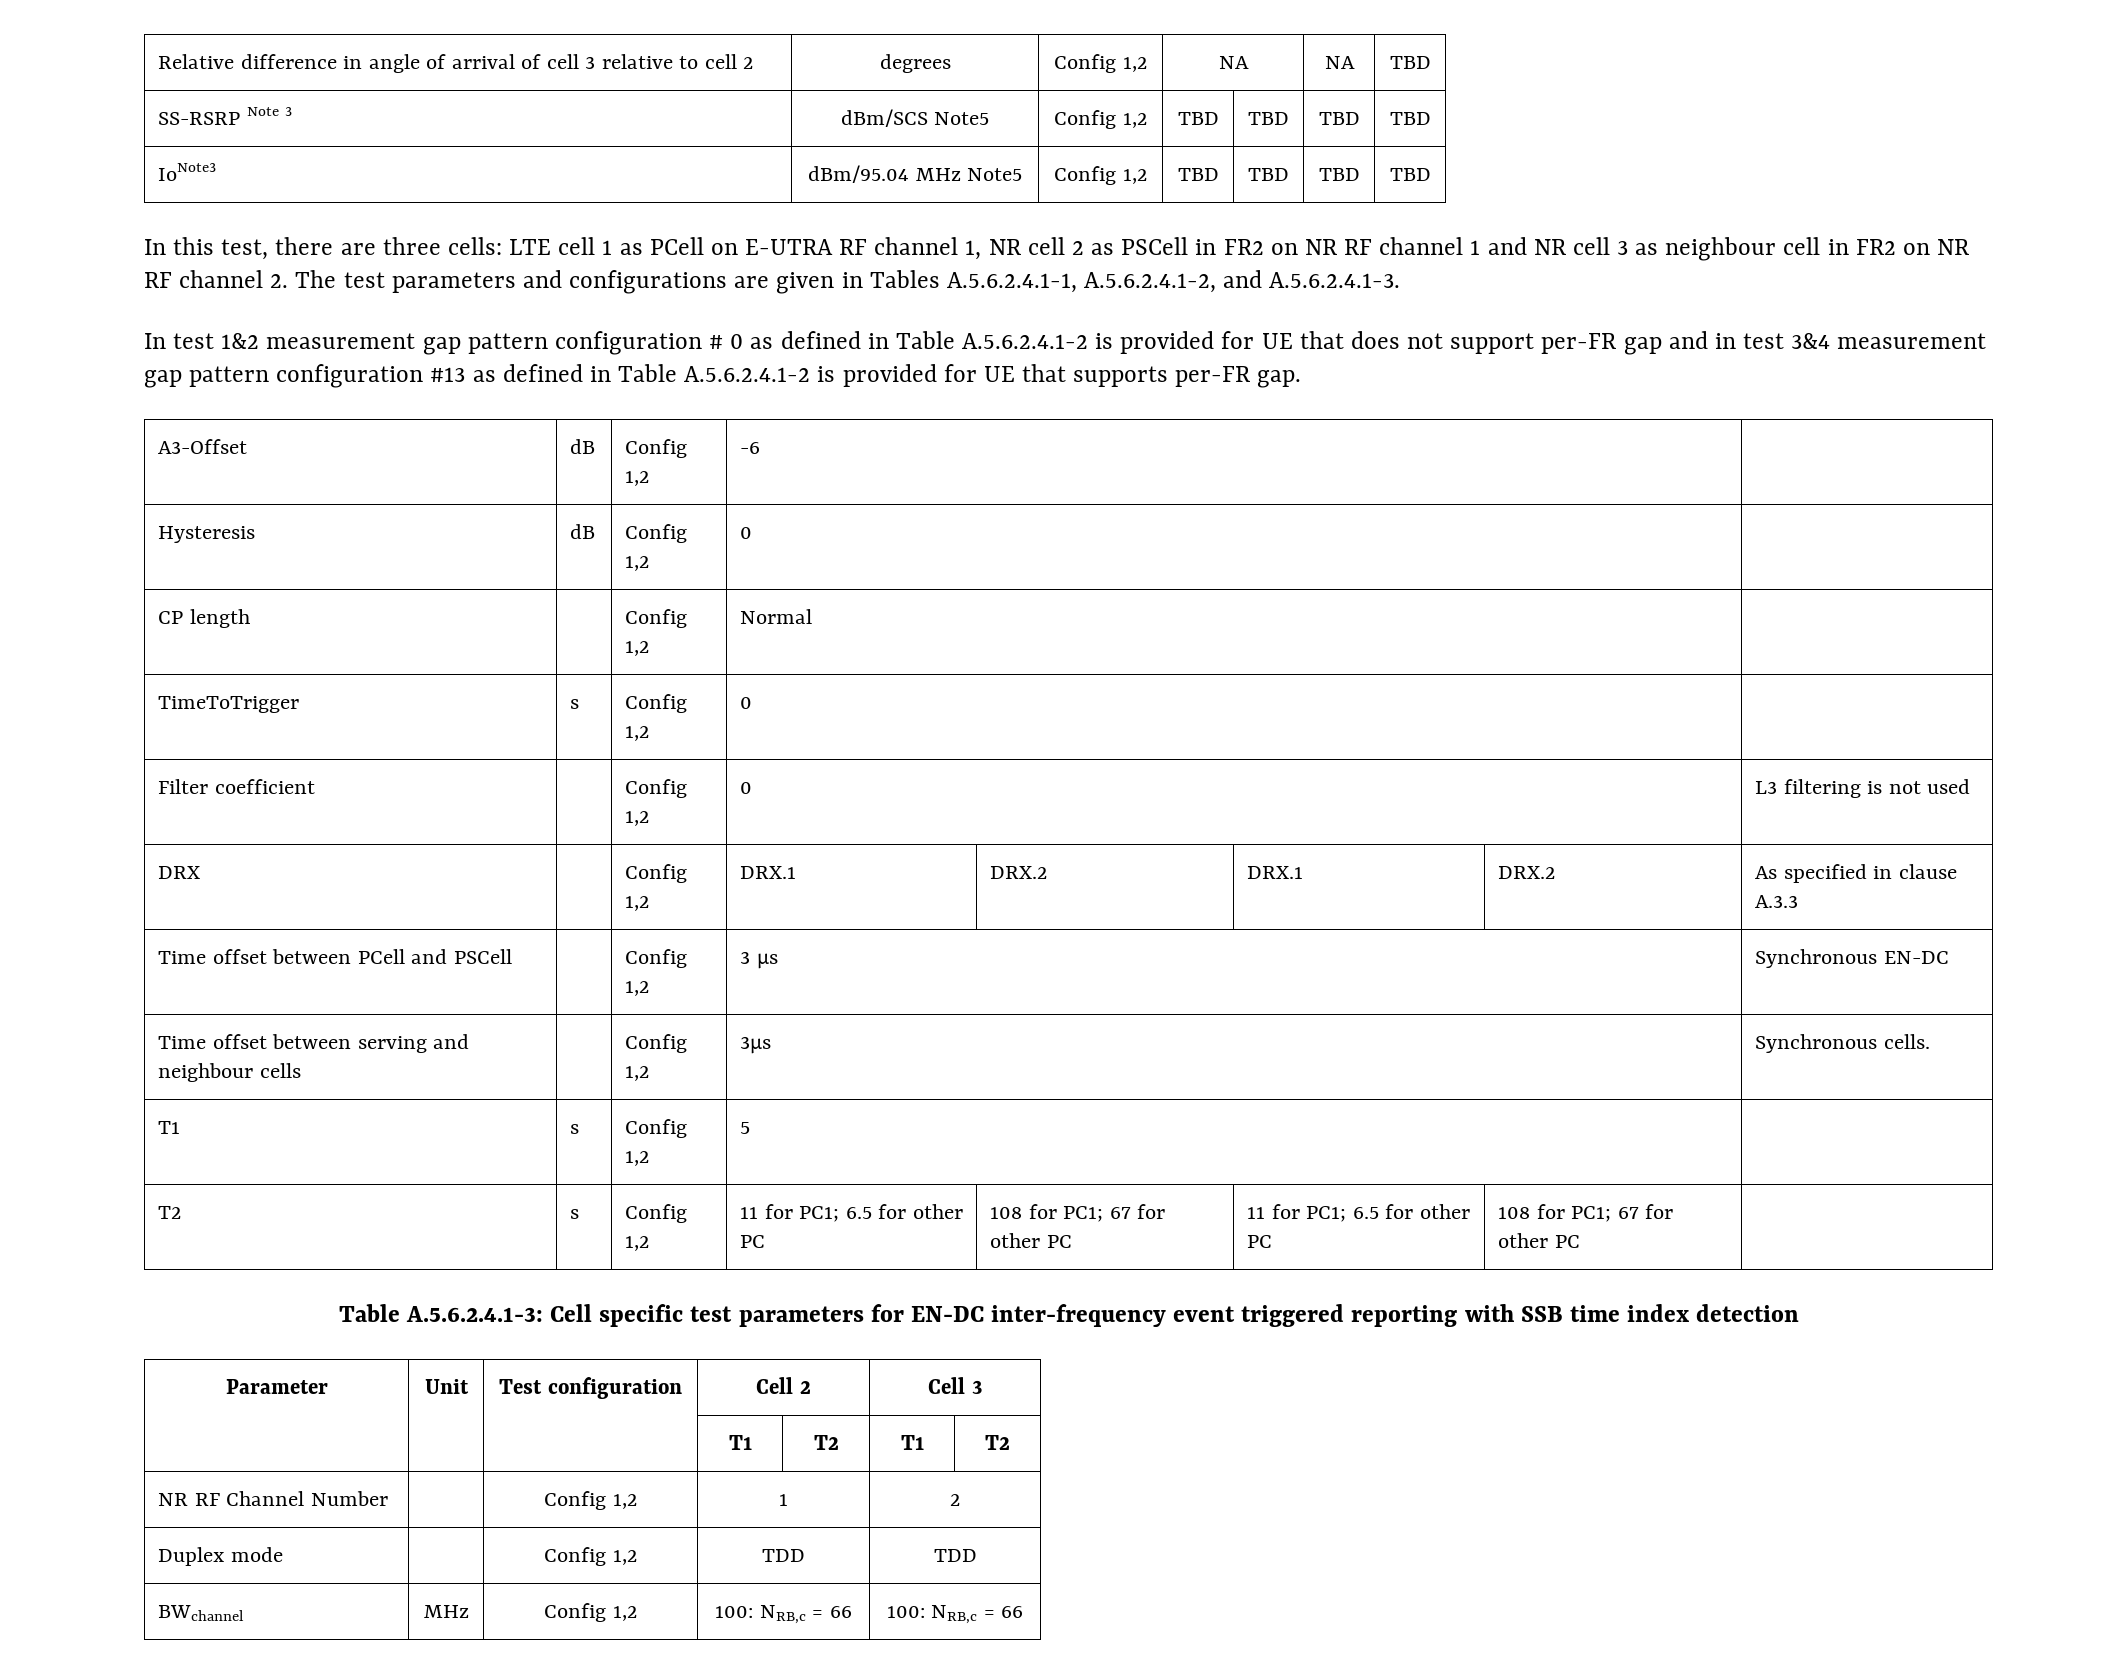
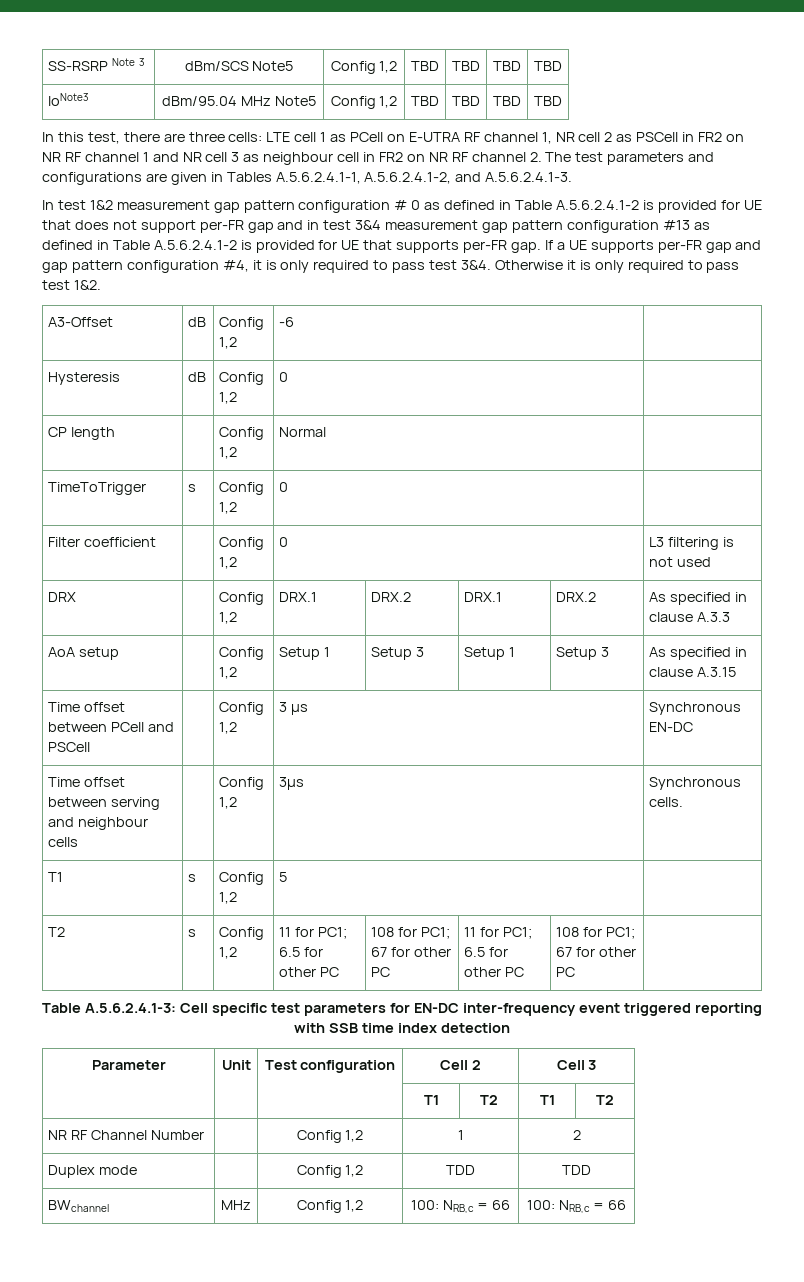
- Relative difference in angle of arrival of cell 3 relative to cell 2 | degrees | Config 1,2 | NA | NA | TBD
+ If a UE supports per-FR gap and gap pattern configuration #4, it is only required to pass test 3&4. Otherwise it is only required to pass test 1&2.
+ AoA setup | | Config 1,2 | Setup 1 | Setup 3 | Setup 1 | Setup 3 | As specified in clause A.3.15

